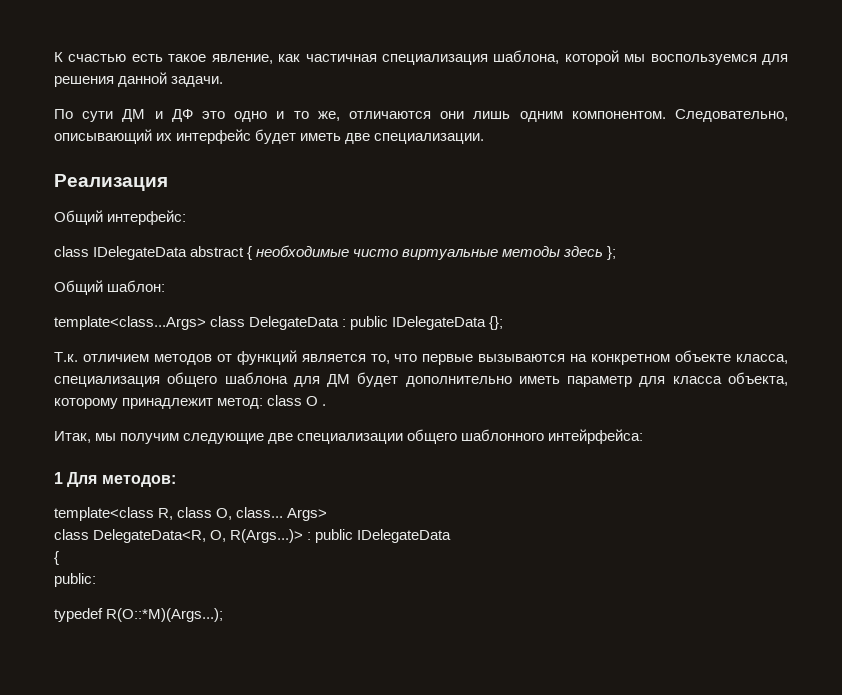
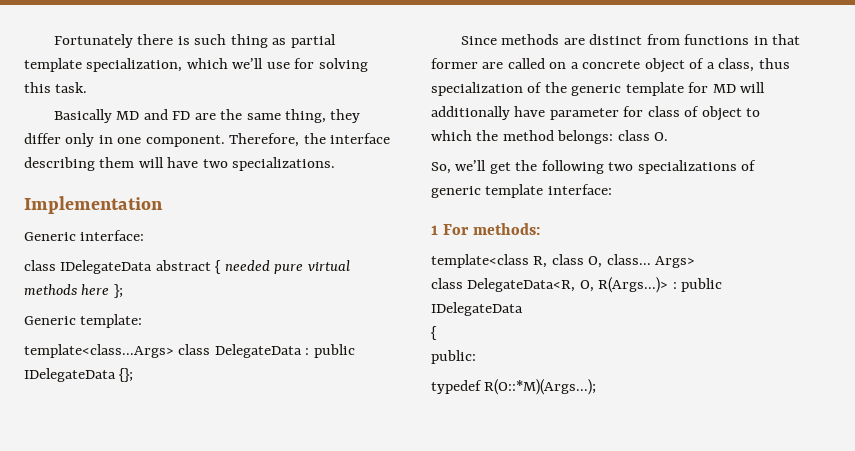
- К счастью есть такое явление, как частичная специализация шаблона, которой мы воспользуемся для решения данной задачи.
- По сути ДМ и ДФ это одно и то же, отличаются они лишь одним компонентом. Следовательно, описывающий их интерфейс будет иметь две специализации.
- Реализация
- Общий интерфейс:
+ Fortunately there is such thing as partial template specialization, which we’ll use for solving this task.
+ Basically MD and FD are the same thing, they differ only in one component. Therefore, the interface describing them will have two specializations.
+ Implementation
+ Generic interface:
- class IDelegateData abstract { необходимые чисто виртуальные методы здесь };
+ class IDelegateData abstract { needed pure virtual methods here };
- Общий шаблон:
+ Generic template:
- Т.к. отличием методов от функций является то, что первые вызываются на конкретном объекте класса, специализация общего шаблона для ДМ будет дополнительно иметь параметр для класса объекта, которому принадлежит метод: class O .
- Итак, мы получим следующие две специализации общего шаблонного интейрфейса:
+ Since methods are distinct from functions in that former are called on a concrete object of a class, thus specialization of the generic template for MD will additionally have parameter for class of object to which the method belongs: class O.
+ So, we’ll get the following two specializations of generic template interface:
- 1 Для методов:
+ 1 For methods:

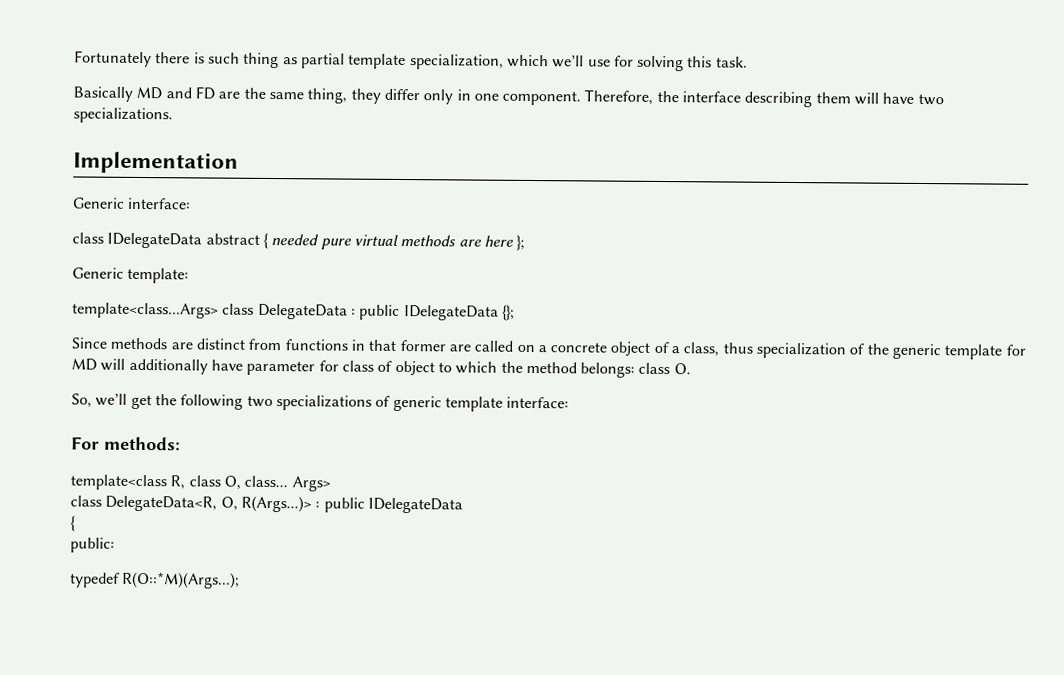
- class IDelegateData abstract { needed pure virtual methods here };
+ class IDelegateData abstract { needed pure virtual methods are here };
- 1 For methods:
+ For methods:

